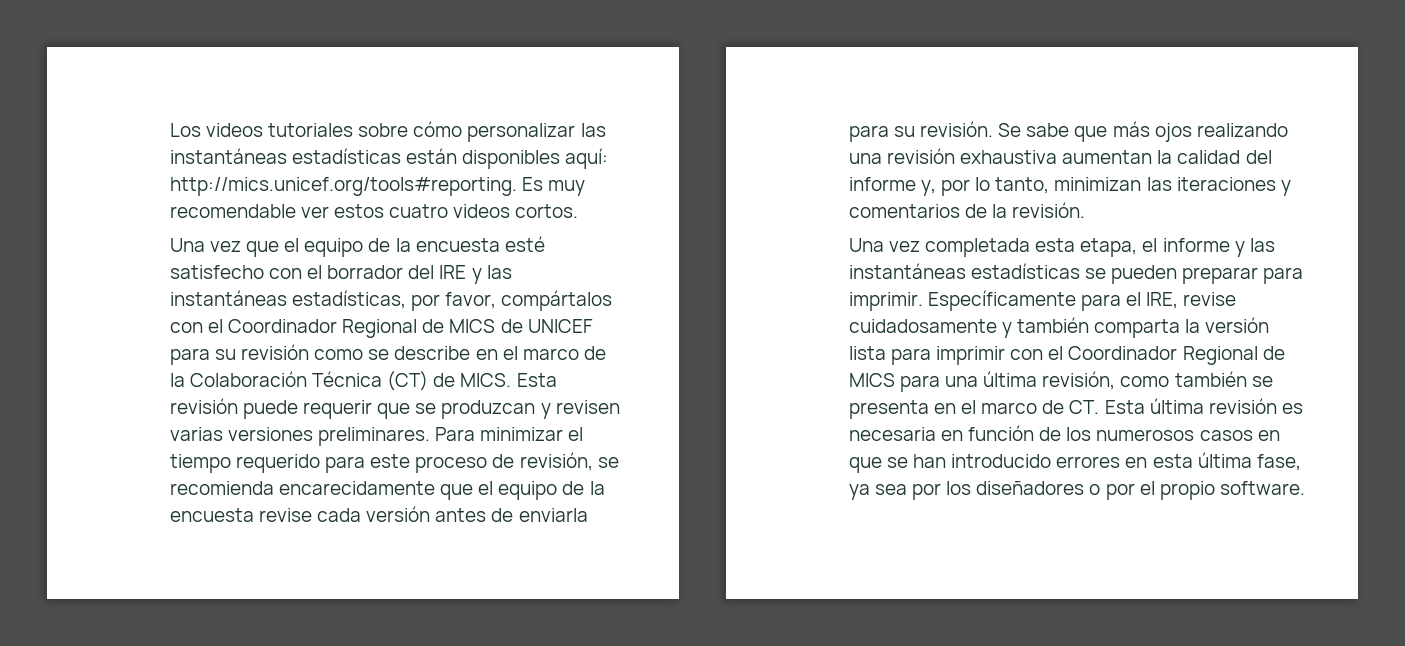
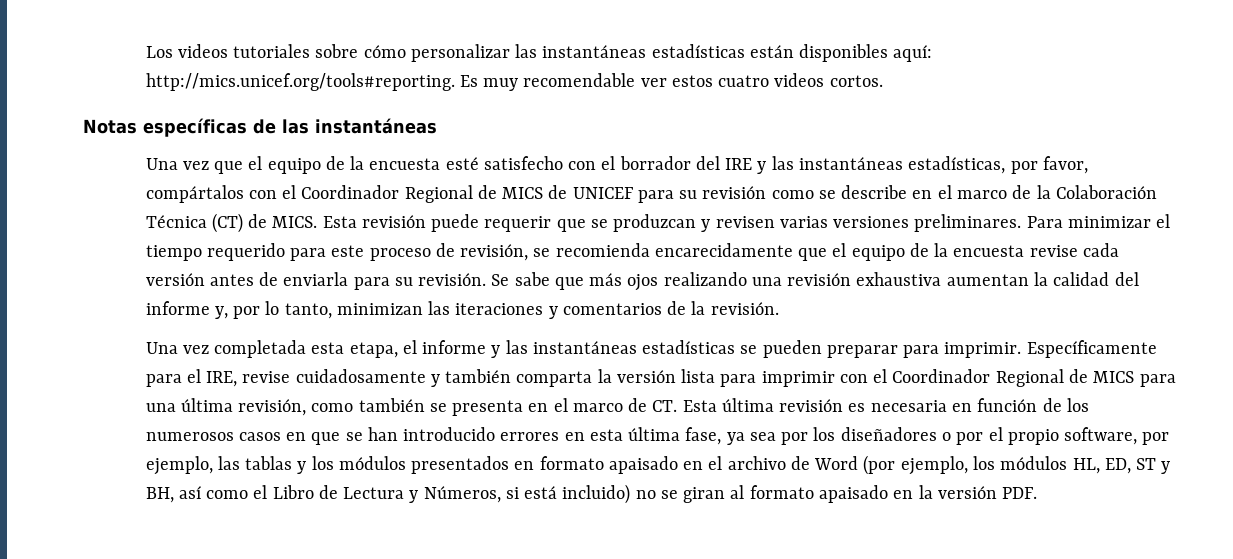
+ Notas específicas de las instantáneas
- Específicamente para el IRE, revise cuidadosamente y también comparta la versión lista para imprimir con el Coordinador Regional de MICS para una última revisión, como también se presenta en el marco de CT. Esta última revisión es necesaria en función de los numerosos casos en que se han introducido errores en esta última fase, ya sea por los diseñadores o por el propio software.
+ Específicamente para el IRE, revise cuidadosamente y también comparta la versión lista para imprimir con el Coordinador Regional de MICS para una última revisión, como también se presenta en el marco de CT. Esta última revisión es necesaria en función de los numerosos casos en que se han introducido errores en esta última fase, ya sea por los diseñadores o por el propio software, por ejemplo, las tablas y los módulos presentados en formato apaisado en el archivo de Word (por ejemplo, los módulos HL, ED, ST y BH, así como el Libro de Lectura y Números, si está incluido) no se giran al formato apaisado en la versión PDF.

